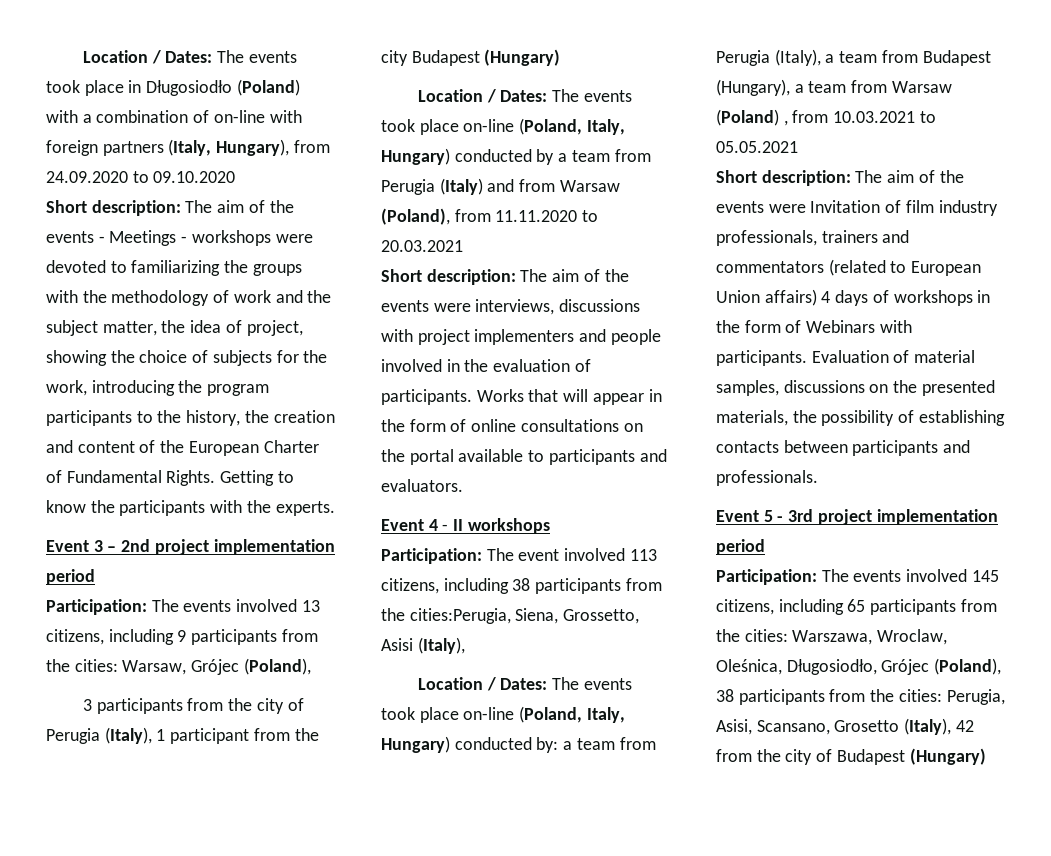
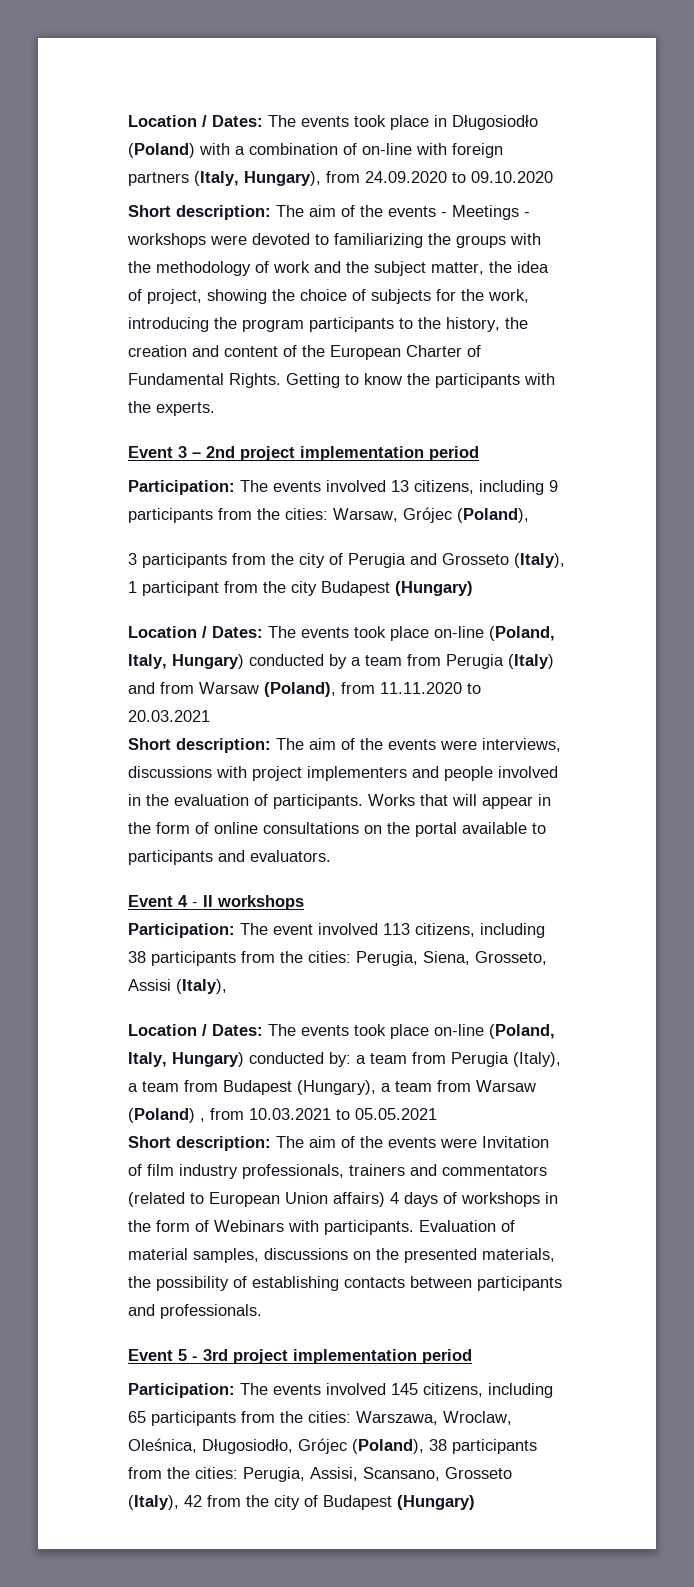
- 3 participants from the city of Perugia (Italy), 1 participant from the city Budapest (Hungary)
+ 3 participants from the city of Perugia and Grosseto (Italy), 1 participant from the city Budapest (Hungary)
- Participation: The event involved 113 citizens, including 38 participants from the cities:Perugia, Siena, Grossetto, Asisi (Italy),
+ Participation: The event involved 113 citizens, including 38 participants from the cities: Perugia, Siena, Grosseto, Assisi (Italy),
- Participation: The events involved 145 citizens, including 65 participants from the cities: Warszawa, Wroclaw, Oleśnica, Długosiodło, Grójec (Poland), 38 participants from the cities: Perugia, Asisi, Scansano, Grosetto (Italy), 42 from the city of Budapest (Hungary)
+ Participation: The events involved 145 citizens, including 65 participants from the cities: Warszawa, Wroclaw, Oleśnica, Długosiodło, Grójec (Poland), 38 participants from the cities: Perugia, Assisi, Scansano, Grosseto (Italy), 42 from the city of Budapest (Hungary)

